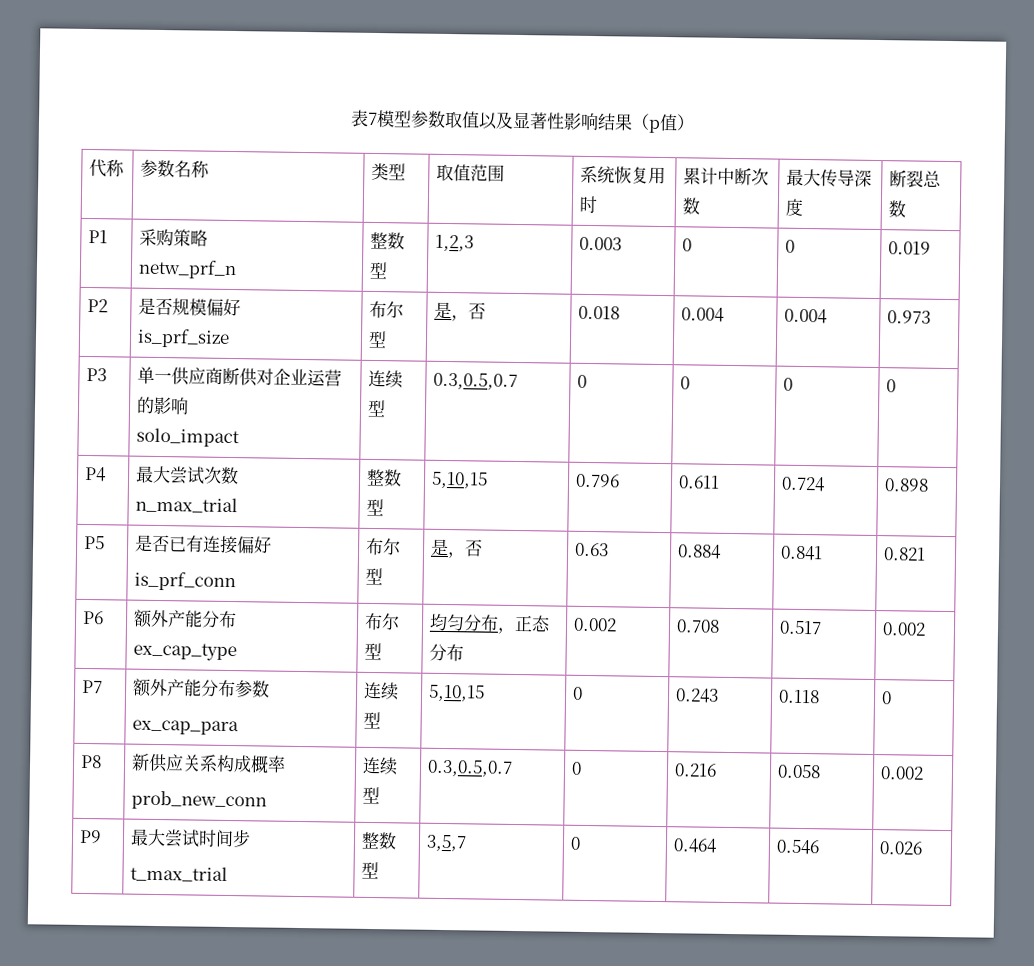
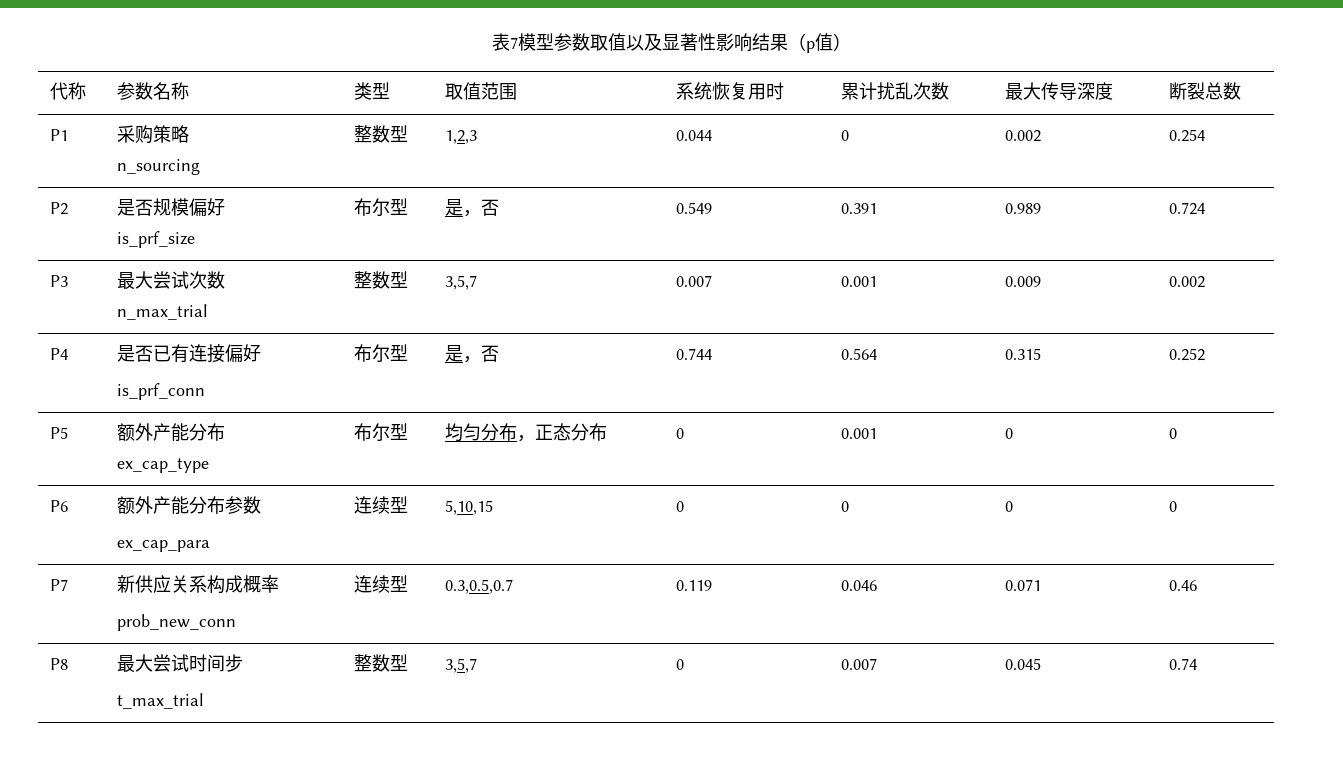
- 代称 | 参数名称 | 类型 | 取值范围 | 系统恢复用时 | 累计中断次数 | 最大传导深度 | 断裂总数
+ 代称 | 参数名称 | 类型 | 取值范围 | 系统恢复用时 | 累计扰乱次数 | 最大传导深度 | 断裂总数
  P1 | 采购策略
- netw_prf_n | 整数型 | 1,2,3 | 0.003 | 0 | 0 | 0.019
+ n_sourcing | 整数型 | 1,2,3 | 0.044 | 0 | 0.002 | 0.254
  P2 | 是否规模偏好
- is_prf_size | 布尔型 | 是，否 | 0.018 | 0.004 | 0.004 | 0.973
- P3 | 单一供应商断供对企业运营的影响
- solo_impact | 连续型 | 0.3,0.5,0.7 | 0 | 0 | 0 | 0
- P4 | 最大尝试次数
- n_max_trial | 整数型 | 5,10,15 | 0.796 | 0.611 | 0.724 | 0.898
- P5 | 是否已有连接偏好
- is_prf_conn | 布尔型 | 是，否 | 0.63 | 0.884 | 0.841 | 0.821
- P6 | 额外产能分布
- ex_cap_type | 布尔型 | 均匀分布，正态分布 | 0.002 | 0.708 | 0.517 | 0.002
- P7 | 额外产能分布参数
- ex_cap_para | 连续型 | 5,10,15 | 0 | 0.243 | 0.118 | 0
- P8 | 新供应关系构成概率
- prob_new_conn | 连续型 | 0.3,0.5,0.7 | 0 | 0.216 | 0.058 | 0.002
- P9 | 最大尝试时间步
- t_max_trial | 整数型 | 3,5,7 | 0 | 0.464 | 0.546 | 0.026
+ is_prf_size | 布尔型 | 是，否 | 0.549 | 0.391 | 0.989 | 0.724
+ P3 | 最大尝试次数
+ n_max_trial | 整数型 | 3,5,7 | 0.007 | 0.001 | 0.009 | 0.002
+ P4 | 是否已有连接偏好
+ is_prf_conn | 布尔型 | 是，否 | 0.744 | 0.564 | 0.315 | 0.252
+ P5 | 额外产能分布
+ ex_cap_type | 布尔型 | 均匀分布，正态分布 | 0 | 0.001 | 0 | 0
+ P6 | 额外产能分布参数
+ ex_cap_para | 连续型 | 5,10,15 | 0 | 0 | 0 | 0
+ P7 | 新供应关系构成概率
+ prob_new_conn | 连续型 | 0.3,0.5,0.7 | 0.119 | 0.046 | 0.071 | 0.46
+ P8 | 最大尝试时间步
+ t_max_trial | 整数型 | 3,5,7 | 0 | 0.007 | 0.045 | 0.74

